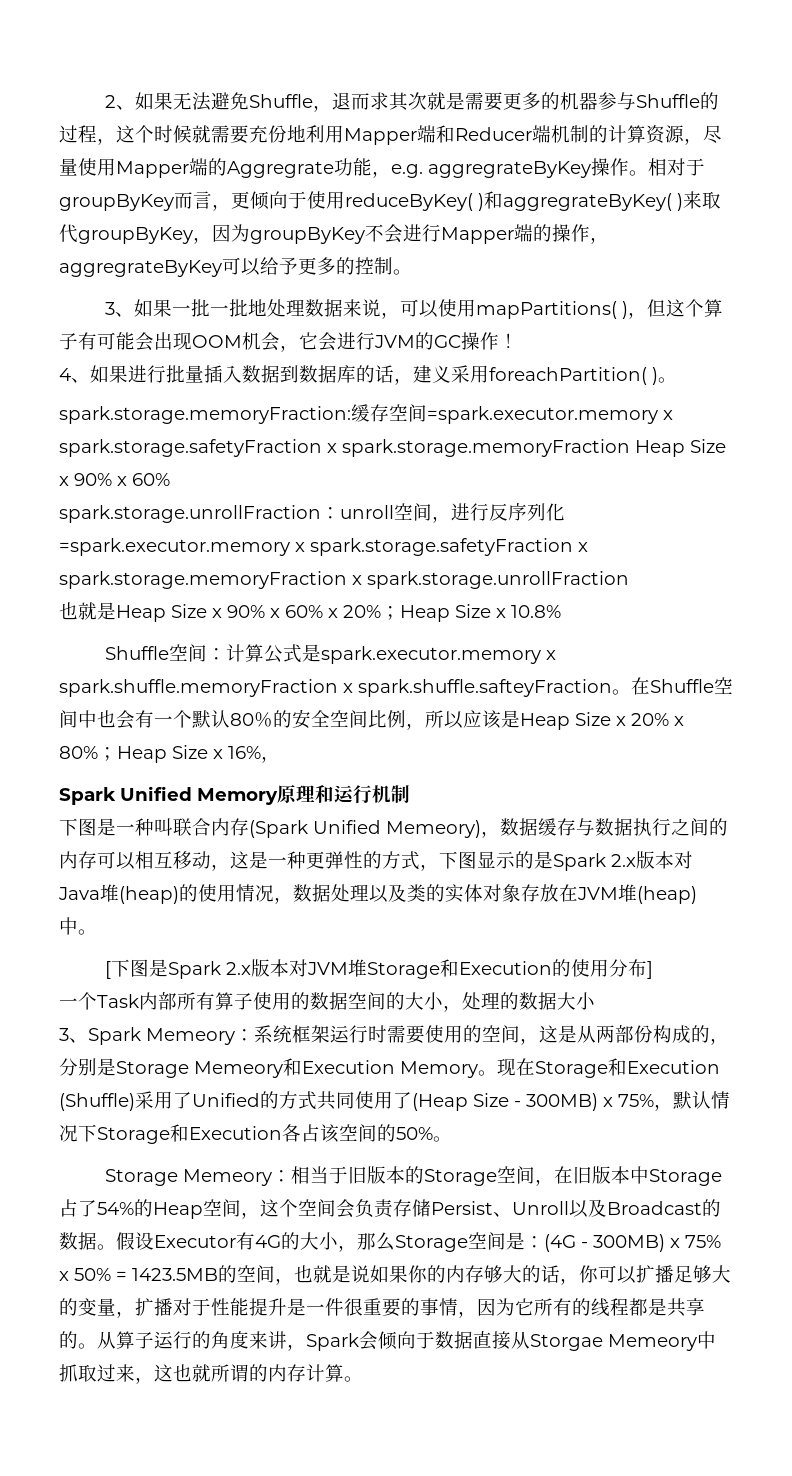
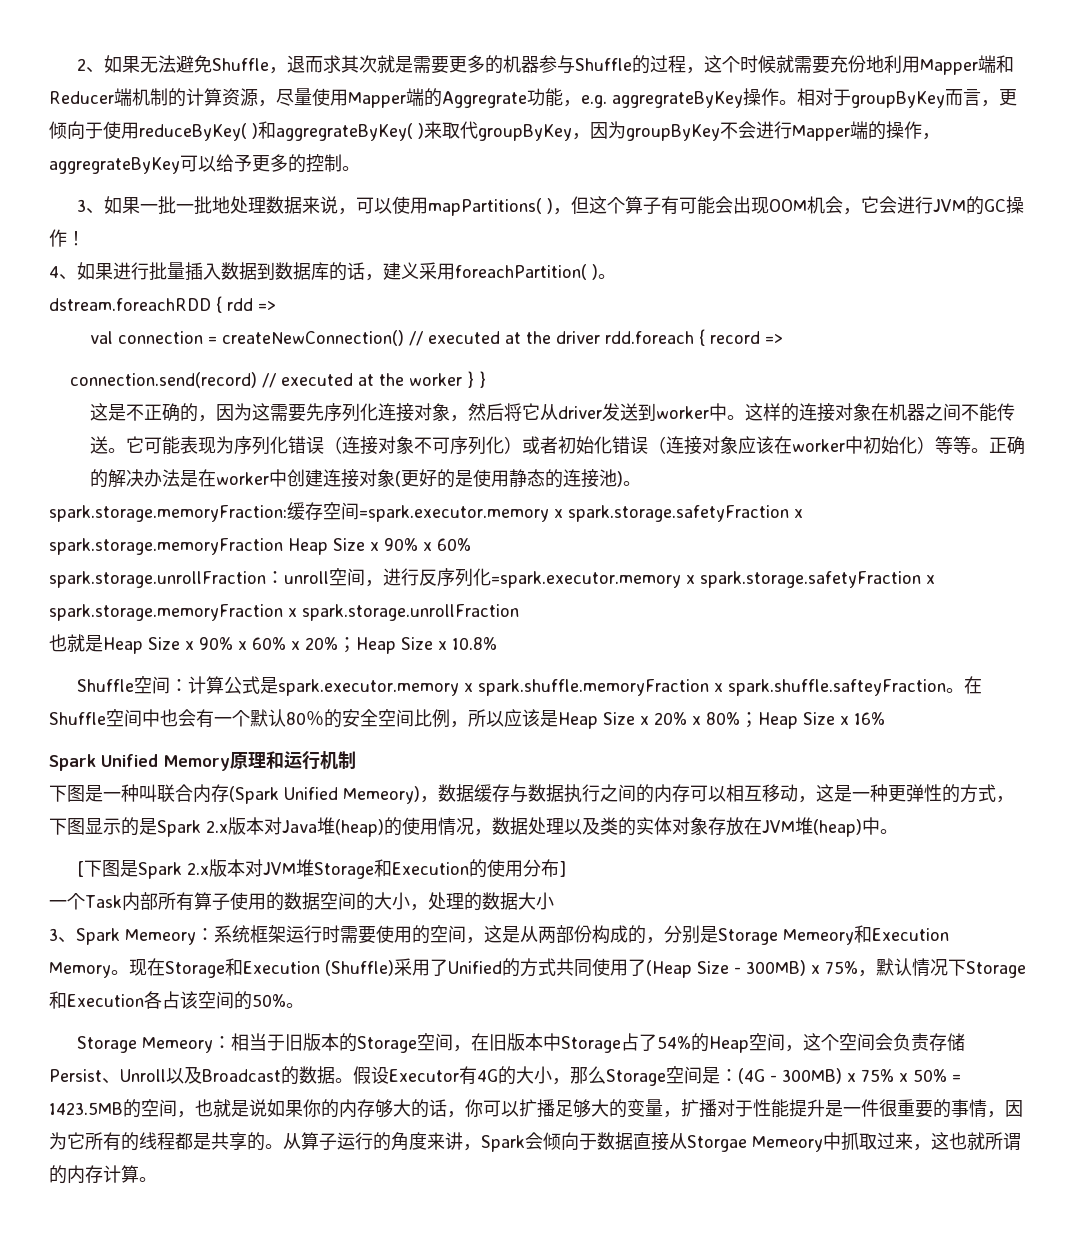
+ dstream.foreachRDD { rdd =>
+ val connection = createNewConnection() // executed at the driver rdd.foreach { record =>
+ connection.send(record) // executed at the worker } }
+ 这是不正确的，因为这需要先序列化连接对象，然后将它从driver发送到worker中。这样的连接对象在机器之间不能传送。它可能表现为序列化错误（连接对象不可序列化）或者初始化错误（连接对象应该在worker中初始化）等等。正确的解决办法是在worker中创建连接对象(更好的是使用静态的连接池)。
- 在Shuffle空间中也会有一个默认80％的安全空间比例，所以应该是Heap Size x 20% x 80%；Heap Size x 16%，
+ 在Shuffle空间中也会有一个默认80％的安全空间比例，所以应该是Heap Size x 20% x 80%；Heap Size x 16%

